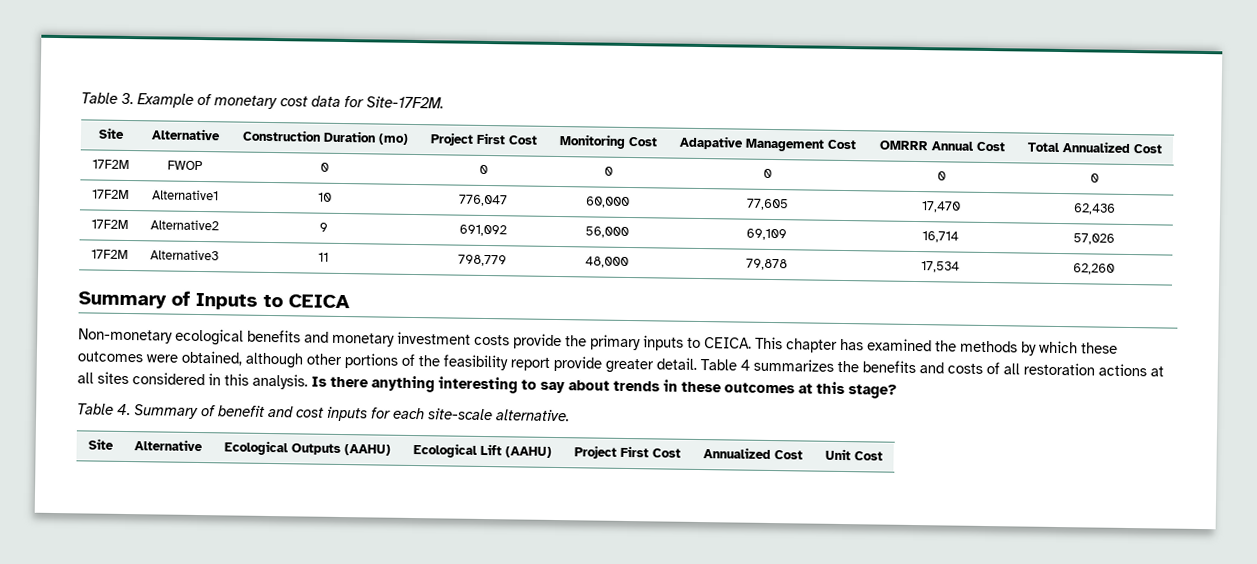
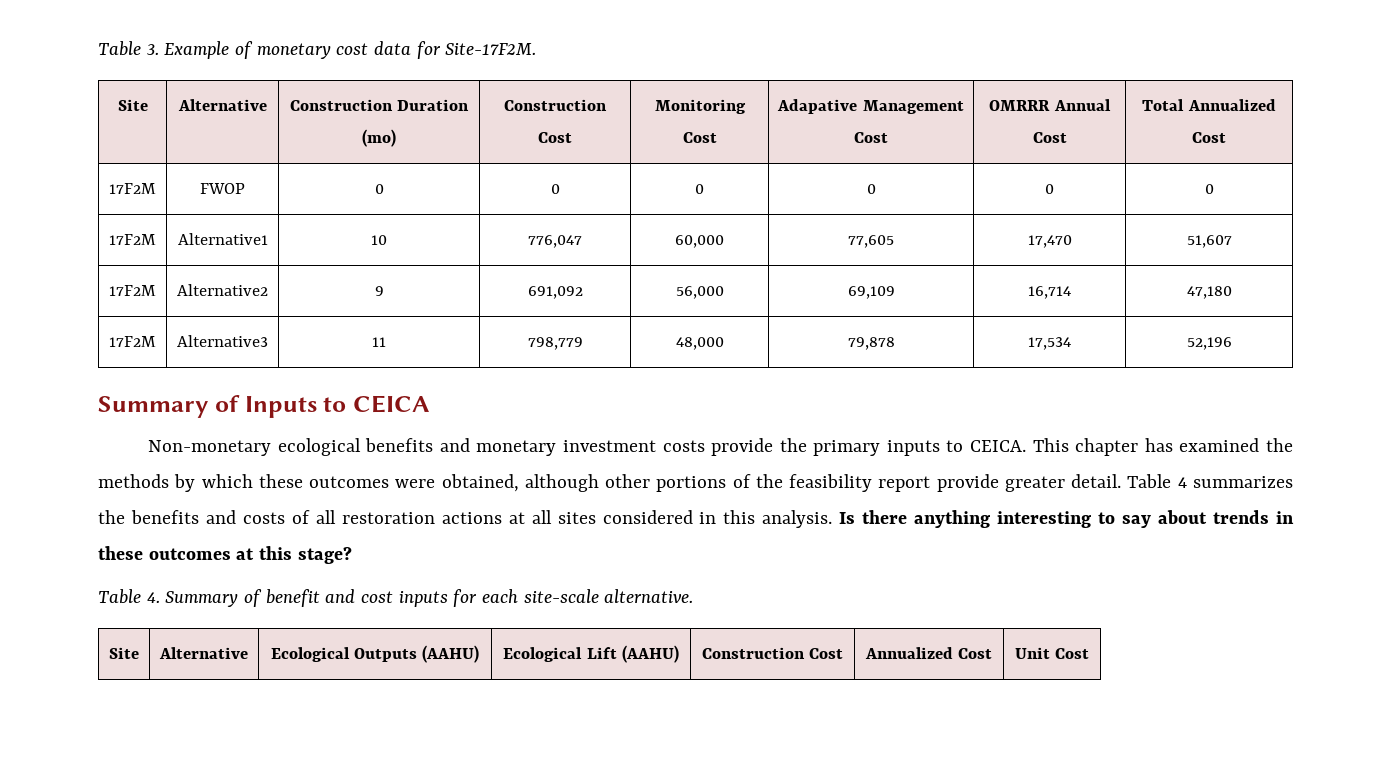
- Site | Alternative | Construction Duration (mo) | Project First Cost | Monitoring Cost | Adapative Management Cost | OMRRR Annual Cost | Total Annualized Cost
+ Site | Alternative | Construction Duration (mo) | Construction Cost | Monitoring Cost | Adapative Management Cost | OMRRR Annual Cost | Total Annualized Cost
- 17F2M | Alternative1 | 10 | 776,047 | 60,000 | 77,605 | 17,470 | 62,436
+ 17F2M | Alternative1 | 10 | 776,047 | 60,000 | 77,605 | 17,470 | 51,607
- 17F2M | Alternative2 | 9 | 691,092 | 56,000 | 69,109 | 16,714 | 57,026
+ 17F2M | Alternative2 | 9 | 691,092 | 56,000 | 69,109 | 16,714 | 47,180
- 17F2M | Alternative3 | 11 | 798,779 | 48,000 | 79,878 | 17,534 | 62,260
+ 17F2M | Alternative3 | 11 | 798,779 | 48,000 | 79,878 | 17,534 | 52,196
- Site | Alternative | Ecological Outputs (AAHU) | Ecological Lift (AAHU) | Project First Cost | Annualized Cost | Unit Cost
+ Site | Alternative | Ecological Outputs (AAHU) | Ecological Lift (AAHU) | Construction Cost | Annualized Cost | Unit Cost

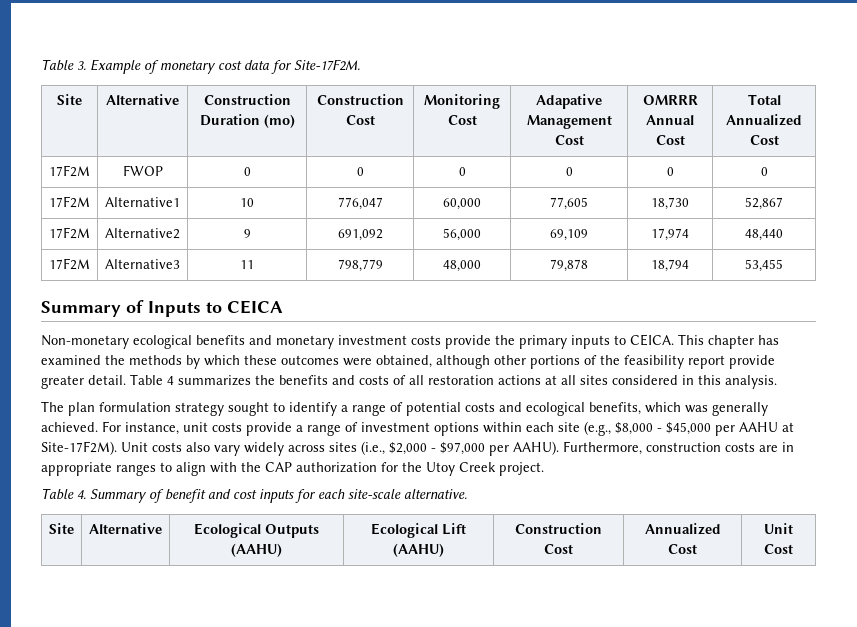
- 17F2M | Alternative1 | 10 | 776,047 | 60,000 | 77,605 | 17,470 | 51,607
+ 17F2M | Alternative1 | 10 | 776,047 | 60,000 | 77,605 | 18,730 | 52,867
- 17F2M | Alternative2 | 9 | 691,092 | 56,000 | 69,109 | 16,714 | 47,180
+ 17F2M | Alternative2 | 9 | 691,092 | 56,000 | 69,109 | 17,974 | 48,440
- 17F2M | Alternative3 | 11 | 798,779 | 48,000 | 79,878 | 17,534 | 52,196
+ 17F2M | Alternative3 | 11 | 798,779 | 48,000 | 79,878 | 18,794 | 53,455
- Table 4 summarizes the benefits and costs of all restoration actions at all sites considered in this analysis. Is there anything interesting to say about trends in these outcomes at this stage?
+ Table 4 summarizes the benefits and costs of all restoration actions at all sites considered in this analysis.
+ The plan formulation strategy sought to identify a range of potential costs and ecological benefits, which was generally achieved. For instance, unit costs provide a range of investment options within each site (e.g., $8,000 - $45,000 per AAHU at Site-17F2M). Unit costs also vary widely across sites (i.e., $2,000 - $97,000 per AAHU). Furthermore, construction costs are in appropriate ranges to align with the CAP authorization for the Utoy Creek project.

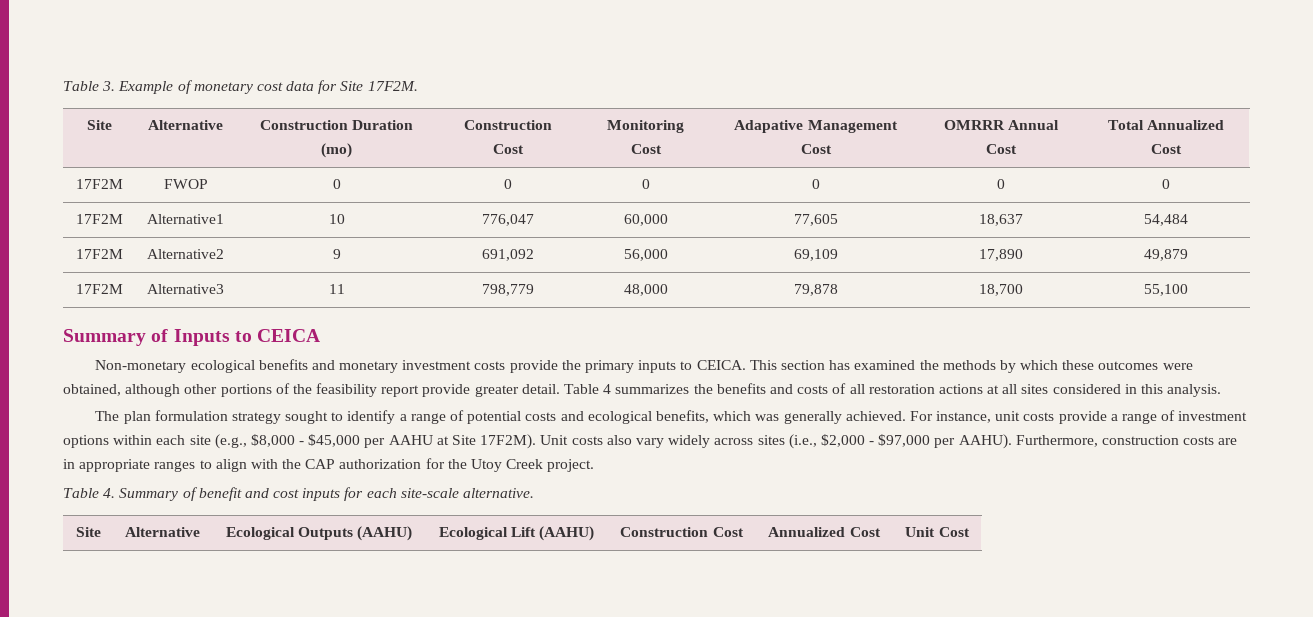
- Table 3. Example of monetary cost data for Site-17F2M.
+ Table 3. Example of monetary cost data for Site 17F2M.
- 17F2M | Alternative1 | 10 | 776,047 | 60,000 | 77,605 | 18,730 | 52,867
+ 17F2M | Alternative1 | 10 | 776,047 | 60,000 | 77,605 | 18,637 | 54,484
- 17F2M | Alternative2 | 9 | 691,092 | 56,000 | 69,109 | 17,974 | 48,440
+ 17F2M | Alternative2 | 9 | 691,092 | 56,000 | 69,109 | 17,890 | 49,879
- 17F2M | Alternative3 | 11 | 798,779 | 48,000 | 79,878 | 18,794 | 53,455
+ 17F2M | Alternative3 | 11 | 798,779 | 48,000 | 79,878 | 18,700 | 55,100
- This chapter has examined the methods by which these outcomes were obtained, although other portions of the feasibility report provide greater detail.
+ This section has examined the methods by which these outcomes were obtained, although other portions of the feasibility report provide greater detail.
- For instance, unit costs provide a range of investment options within each site (e.g., $8,000 - $45,000 per AAHU at Site-17F2M).
+ For instance, unit costs provide a range of investment options within each site (e.g., $8,000 - $45,000 per AAHU at Site 17F2M).

